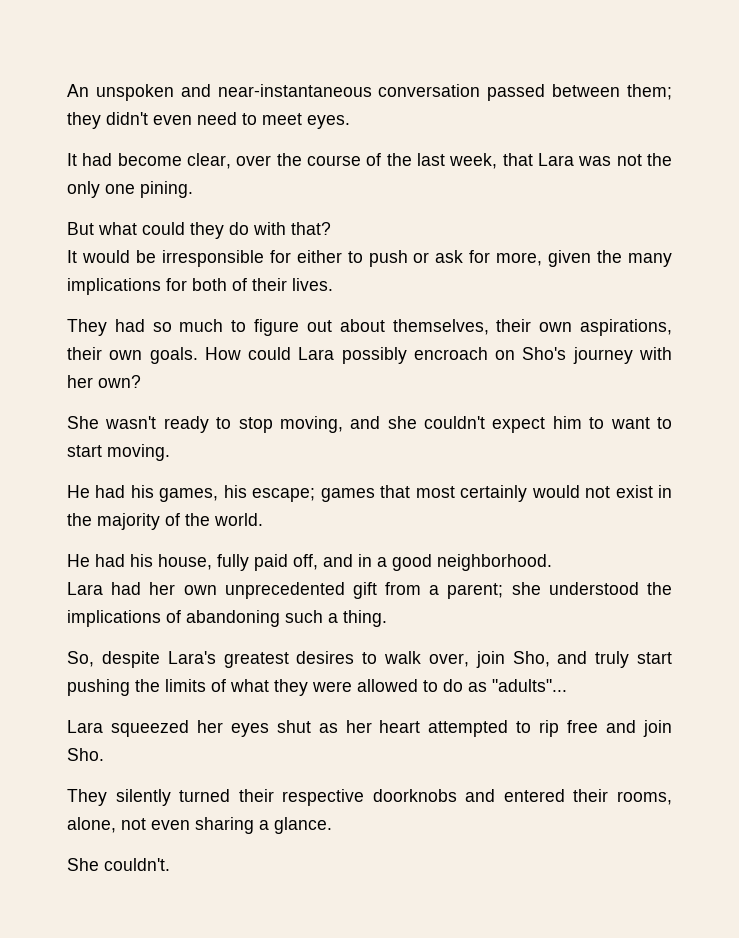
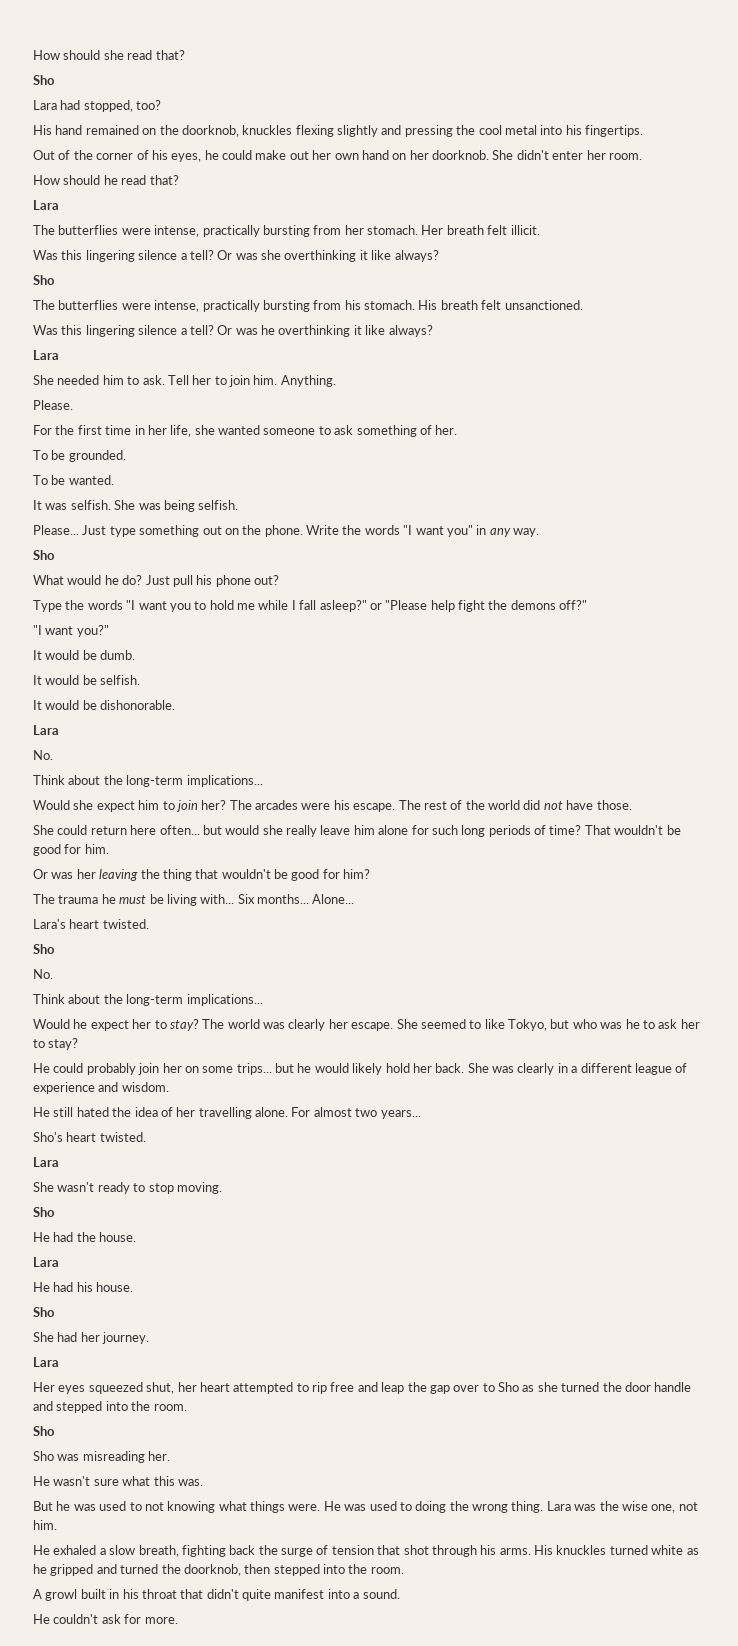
- An unspoken and near-instantaneous conversation passed between them; they didn't even need to meet eyes.
- It had become clear, over the course of the last week, that Lara was not the only one pining.
- But what could they do with that?
- It would be irresponsible for either to push or ask for more, given the many implications for both of their lives.
- They had so much to figure out about themselves, their own aspirations, their own goals. How could Lara possibly encroach on Sho's journey with her own?
+ How should she read that?
+ Sho
+ Lara had stopped, too?
+ His hand remained on the doorknob, knuckles flexing slightly and pressing the cool metal into his fingertips.
+ Out of the corner of his eyes, he could make out her own hand on her doorknob. She didn't enter her room.
+ How should he read that?
+ Lara
+ The butterflies were intense, practically bursting from her stomach. Her breath felt illicit.
+ Was this lingering silence a tell? Or was she overthinking it like always?
+ Sho
+ The butterflies were intense, practically bursting from his stomach. His breath felt unsanctioned.
+ Was this lingering silence a tell? Or was he overthinking it like always?
+ Lara
+ She needed him to ask. Tell her to join him. Anything.
+ Please.
+ For the first time in her life, she wanted someone to ask something of her.
+ To be grounded.
+ To be wanted.
+ It was selfish. She was being selfish.
+ Please... Just type something out on the phone. Write the words "I want you" in any way.
+ Sho
+ What would he do? Just pull his phone out?
+ Type the words "I want you to hold me while I fall asleep?" or "Please help fight the demons off?"
+ "I want you?"
+ It would be dumb.
+ It would be selfish.
+ It would be dishonorable.
+ Lara
+ No.
+ Think about the long-term implications...
+ Would she expect him to join her? The arcades were his escape. The rest of the world did not have those.
+ She could return here often... but would she really leave him alone for such long periods of time? That wouldn't be good for him.
+ Or was her leaving the thing that wouldn't be good for him?
+ The trauma he must be living with... Six months... Alone...
+ Lara's heart twisted.
+ Sho
+ No.
+ Think about the long-term implications...
+ Would he expect her to stay? The world was clearly her escape. She seemed to like Tokyo, but who was he to ask her to stay?
+ He could probably join her on some trips... but he would likely hold her back. She was clearly in a different league of experience and wisdom.
+ He still hated the idea of her travelling alone. For almost two years...
+ Sho's heart twisted.
+ Lara
- She wasn't ready to stop moving, and she couldn't expect him to want to start moving.
- He had his games, his escape; games that most certainly would not exist in the majority of the world.
- He had his house, fully paid off, and in a good neighborhood.
- Lara had her own unprecedented gift from a parent; she understood the implications of abandoning such a thing.
- So, despite Lara's greatest desires to walk over, join Sho, and truly start pushing the limits of what they were allowed to do as "adults"...
- Lara squeezed her eyes shut as her heart attempted to rip free and join Sho.
- They silently turned their respective doorknobs and entered their rooms, alone, not even sharing a glance.
- She couldn't.
+ She wasn't ready to stop moving.
+ Sho
+ He had the house.
+ Lara
+ He had his house.
+ Sho
+ She had her journey.
+ Lara
+ Her eyes squeezed shut, her heart attempted to rip free and leap the gap over to Sho as she turned the door handle and stepped into the room.
+ Sho
+ Sho was misreading her.
+ He wasn't sure what this was.
+ But he was used to not knowing what things were. He was used to doing the wrong thing. Lara was the wise one, not him.
+ He exhaled a slow breath, fighting back the surge of tension that shot through his arms. His knuckles turned white as he gripped and turned the doorknob, then stepped into the room.
+ A growl built in his throat that didn't quite manifest into a sound.
+ He couldn't ask for more.

